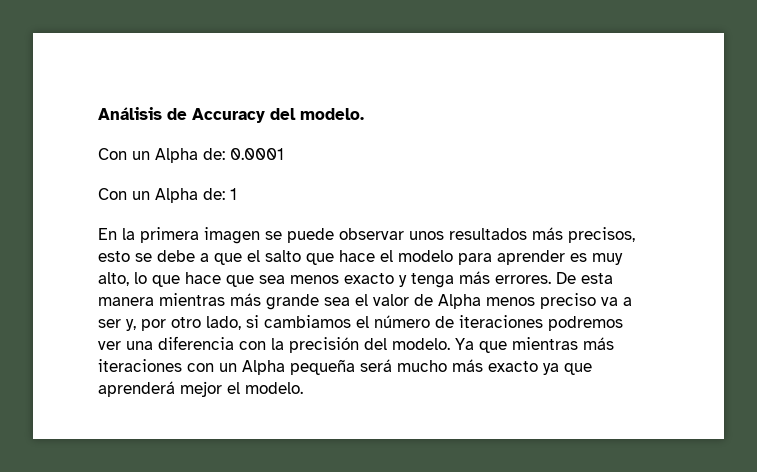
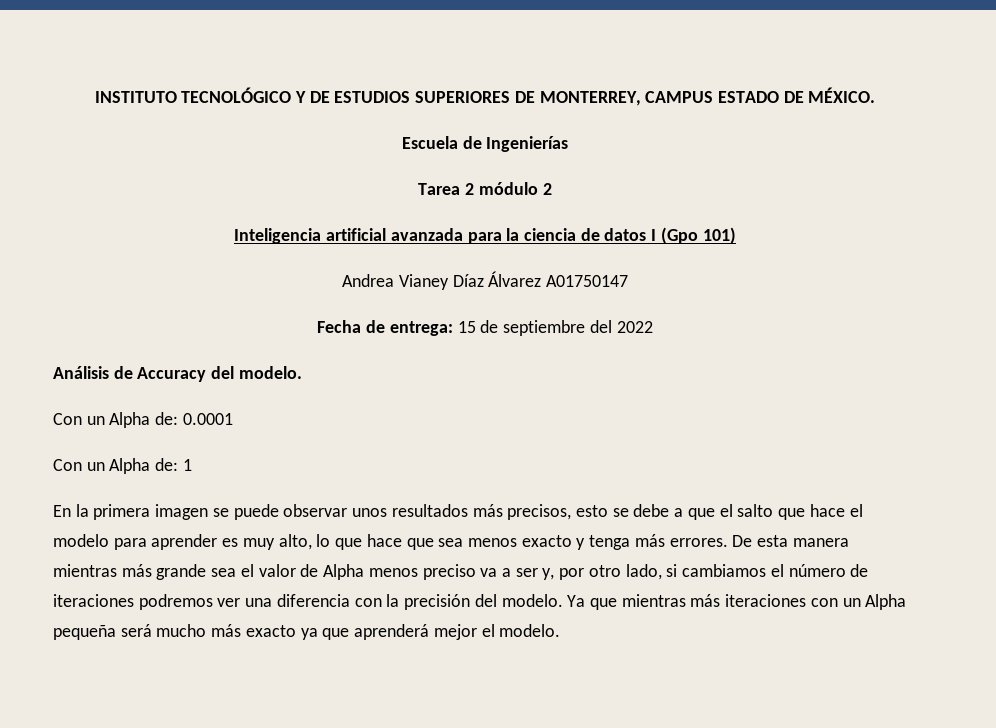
+ INSTITUTO TECNOLÓGICO Y DE ESTUDIOS SUPERIORES DE MONTERREY, CAMPUS ESTADO DE MÉXICO.
+ Escuela de Ingenierías
+ Tarea 2 módulo 2
+ Inteligencia artificial avanzada para la ciencia de datos I (Gpo 101)
+ Andrea Vianey Díaz Álvarez A01750147
+ Fecha de entrega: 15 de septiembre del 2022

